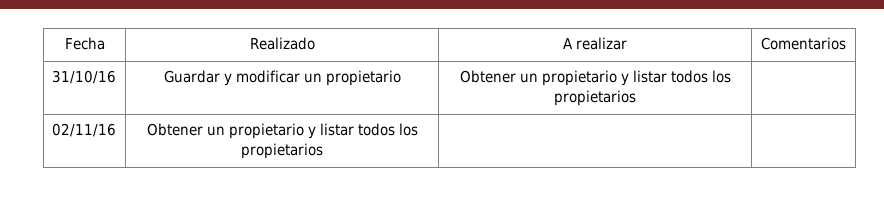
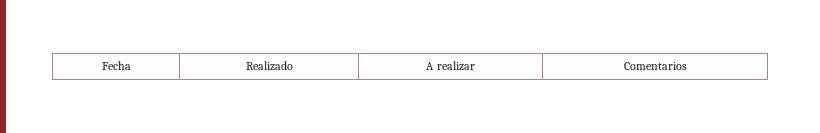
- 31/10/16 | Guardar y modificar un propietario | Obtener un propietario y listar todos los propietarios |
- 02/11/16 | Obtener un propietario y listar todos los propietarios | |

